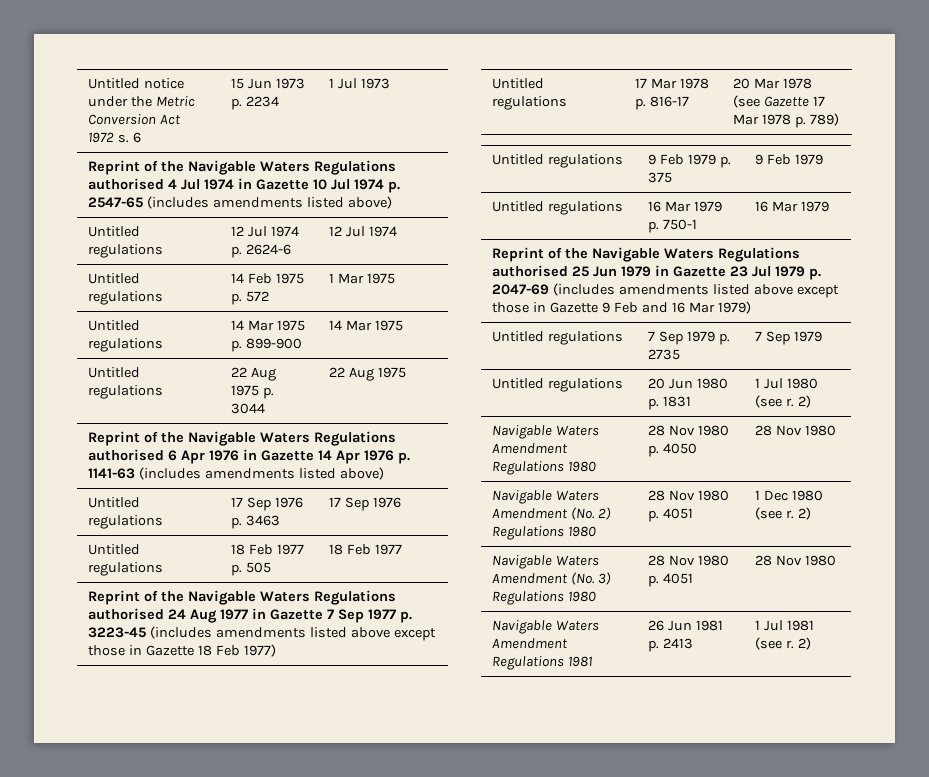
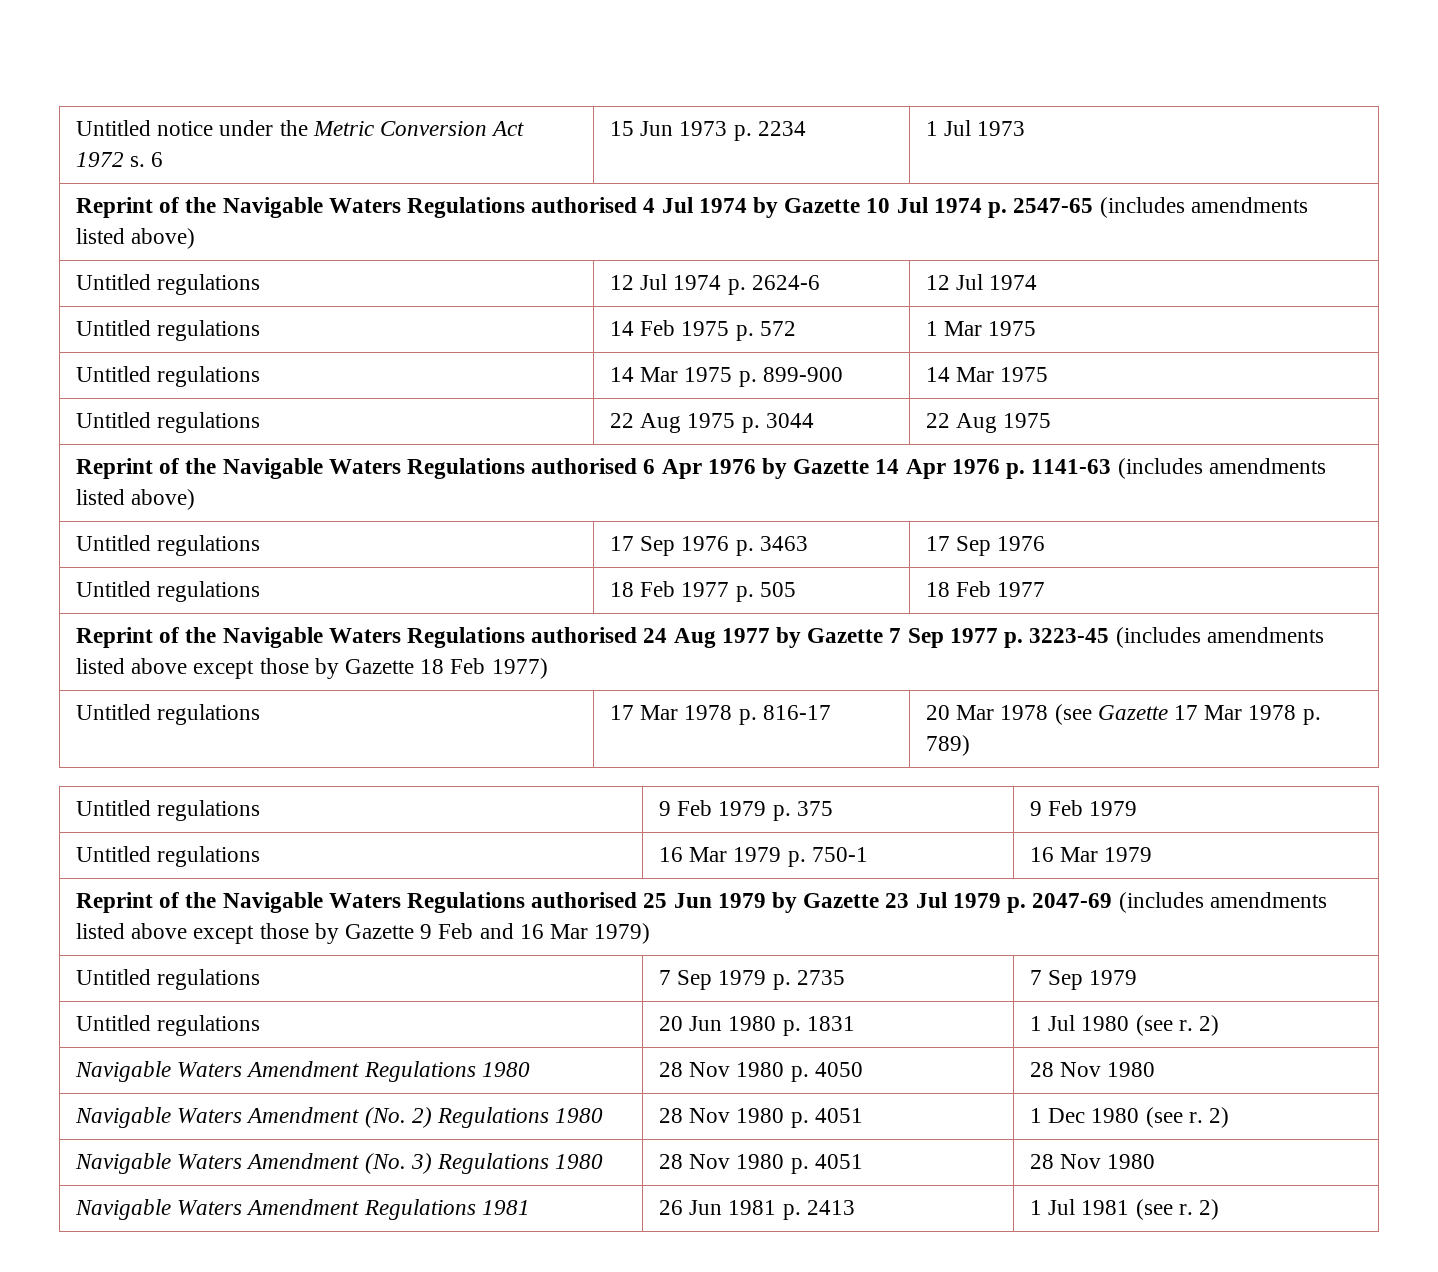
- Reprint of the Navigable Waters Regulations authorised 4 Jul 1974 in Gazette 10 Jul 1974 p. 2547-65 (includes amendments listed above)
+ Reprint of the Navigable Waters Regulations authorised 4 Jul 1974 by Gazette 10 Jul 1974 p. 2547-65 (includes amendments listed above)
- Reprint of the Navigable Waters Regulations authorised 6 Apr 1976 in Gazette 14 Apr 1976 p. 1141-63 (includes amendments listed above)
+ Reprint of the Navigable Waters Regulations authorised 6 Apr 1976 by Gazette 14 Apr 1976 p. 1141-63 (includes amendments listed above)
- Reprint of the Navigable Waters Regulations authorised 24 Aug 1977 in Gazette 7 Sep 1977 p. 3223-45 (includes amendments listed above except those in Gazette 18 Feb 1977)
+ Reprint of the Navigable Waters Regulations authorised 24 Aug 1977 by Gazette 7 Sep 1977 p. 3223-45 (includes amendments listed above except those by Gazette 18 Feb 1977)
- Reprint of the Navigable Waters Regulations authorised 25 Jun 1979 in Gazette 23 Jul 1979 p. 2047-69 (includes amendments listed above except those in Gazette 9 Feb and 16 Mar 1979)
+ Reprint of the Navigable Waters Regulations authorised 25 Jun 1979 by Gazette 23 Jul 1979 p. 2047-69 (includes amendments listed above except those by Gazette 9 Feb and 16 Mar 1979)

